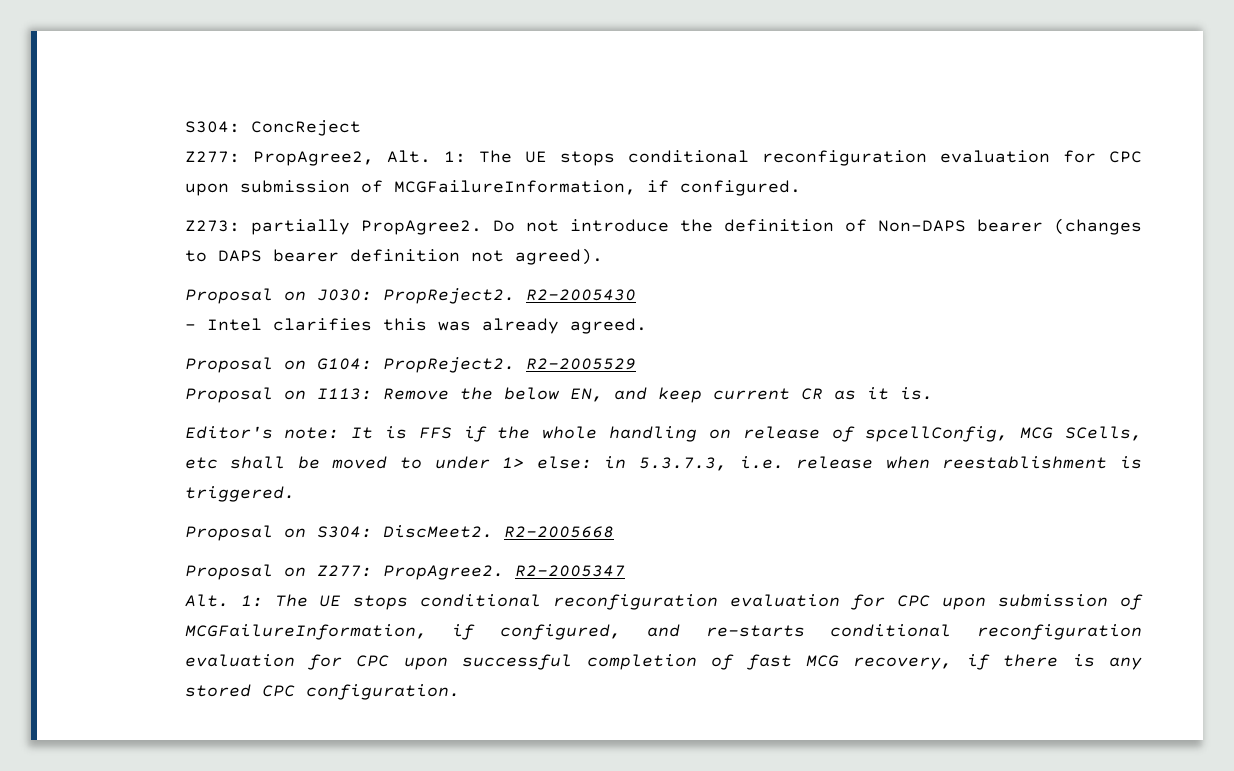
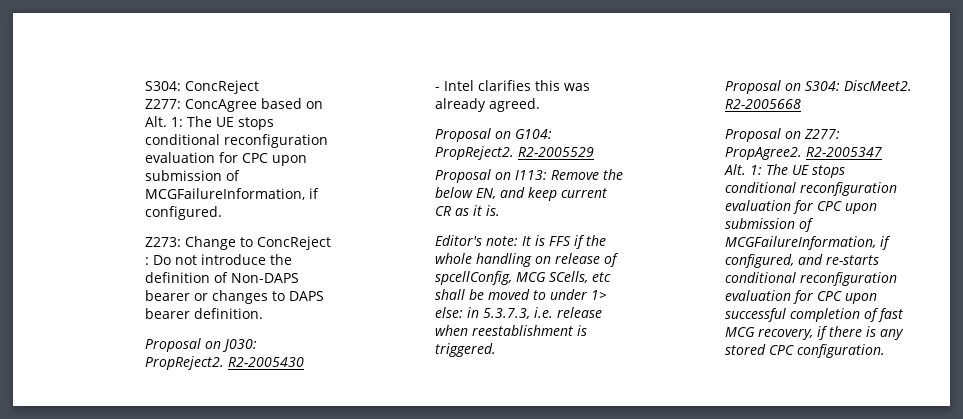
- Z277: PropAgree2, Alt. 1: The UE stops conditional reconfiguration evaluation for CPC upon submission of MCGFailureInformation, if configured.
+ Z277: ConcAgree based on Alt. 1: The UE stops conditional reconfiguration evaluation for CPC upon submission of MCGFailureInformation, if configured.
- Z273: partially PropAgree2. Do not introduce the definition of Non-DAPS bearer (changes to DAPS bearer definition not agreed).
+ Z273: Change to ConcReject : Do not introduce the definition of Non-DAPS bearer or changes to DAPS bearer definition.

